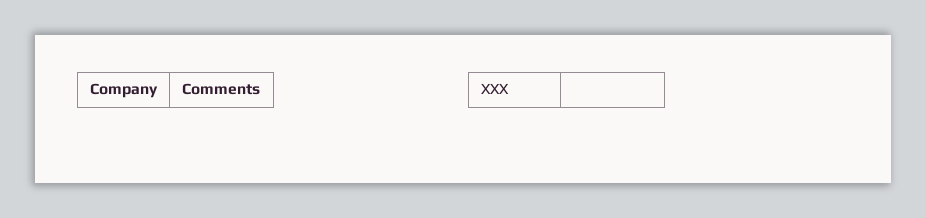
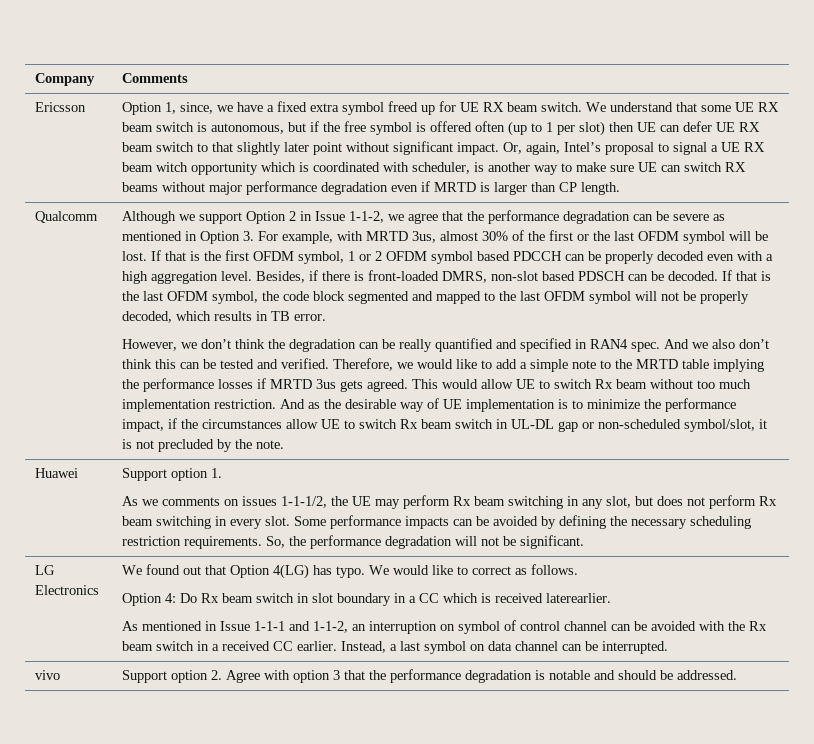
- XXX
+ Ericsson | Option 1, since, we have a fixed extra symbol freed up for UE RX beam switch. We understand that some UE RX beam switch is autonomous, but if the free symbol is offered often (up to 1 per slot) then UE can defer UE RX beam switch to that slightly later point without significant impact. Or, again, Intel’s proposal to signal a UE RX beam witch opportunity which is coordinated with scheduler, is another way to make sure UE can switch RX beams without major performance degradation even if MRTD is larger than CP length.
+ Qualcomm | Although we support Option 2 in Issue 1-1-2, we agree that the performance degradation can be severe as mentioned in Option 3. For example, with MRTD 3us, almost 30% of the first or the last OFDM symbol will be lost. If that is the first OFDM symbol, 1 or 2 OFDM symbol based PDCCH can be properly decoded even with a high aggregation level. Besides, if there is front-loaded DMRS, non-slot based PDSCH can be decoded. If that is the last OFDM symbol, the code block segmented and mapped to the last OFDM symbol will not be properly decoded, which results in TB error.
+ However, we don’t think the degradation can be really quantified and specified in RAN4 spec. And we also don’t think this can be tested and verified. Therefore, we would like to add a simple note to the MRTD table implying the performance losses if MRTD 3us gets agreed. This would allow UE to switch Rx beam without too much implementation restriction. And as the desirable way of UE implementation is to minimize the performance impact, if the circumstances allow UE to switch Rx beam switch in UL-DL gap or non-scheduled symbol/slot, it is not precluded by the note.
+ Huawei | Support option 1.
+ As we comments on issues 1-1-1/2, the UE may perform Rx beam switching in any slot, but does not perform Rx beam switching in every slot. Some performance impacts can be avoided by defining the necessary scheduling restriction requirements. So, the performance degradation will not be significant.
+ LG Electronics | We found out that Option 4(LG) has typo. We would like to correct as follows.
+ Option 4: Do Rx beam switch in slot boundary in a CC which is received laterearlier.
+ As mentioned in Issue 1-1-1 and 1-1-2, an interruption on symbol of control channel can be avoided with the Rx beam switch in a received CC earlier. Instead, a last symbol on data channel can be interrupted.
+ vivo | Support option 2. Agree with option 3 that the performance degradation is notable and should be addressed.

